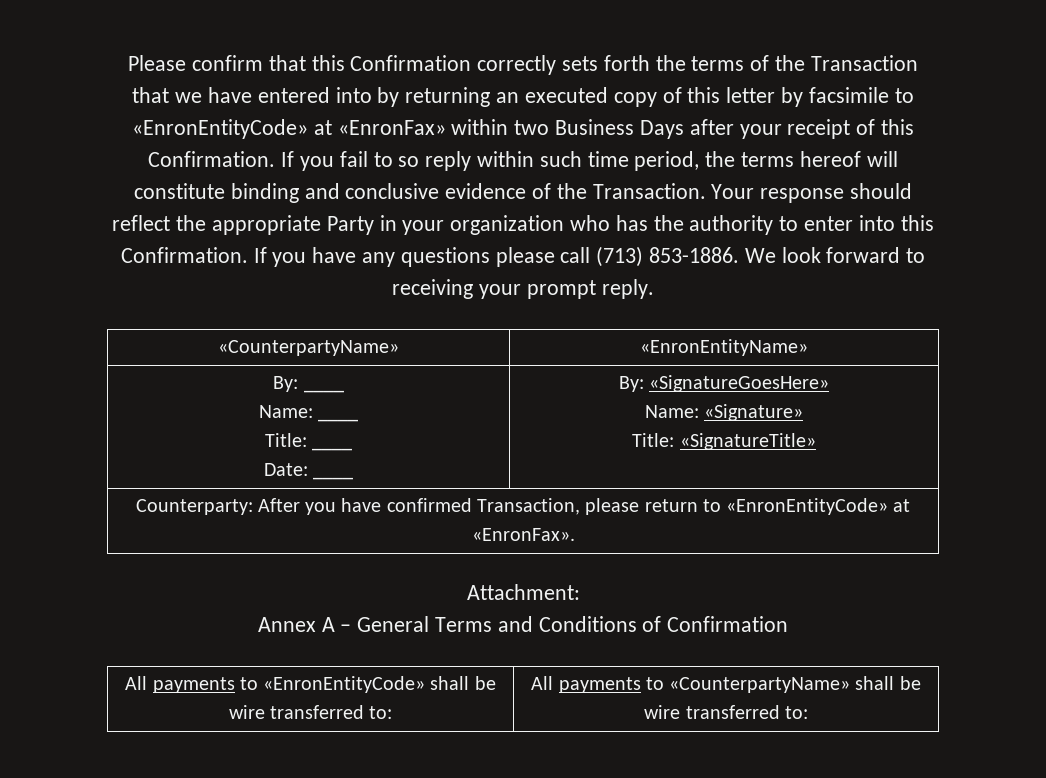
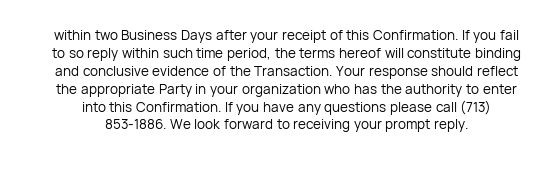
- Please confirm that this Confirmation correctly sets forth the terms of the Transaction that we have entered into by returning an executed copy of this letter by facsimile to «EnronEntityCode» at «EnronFax» within two Business Days after your receipt of this Confirmation.
+ within two Business Days after your receipt of this Confirmation.
- «CounterpartyName» | «EnronEntityName»
- By: ____
- Name: ____
- Title: ____
- Date: ____ | By: «SignatureGoesHere»
- Name: «Signature»
- Title: «SignatureTitle»
- Counterparty: After you have confirmed Transaction, please return to «EnronEntityCode» at «EnronFax».
- Attachment:
- Annex A – General Terms and Conditions of Confirmation
- All payments to «EnronEntityCode» shall be wire transferred to: | All payments to «CounterpartyName» shall be wire transferred to:

